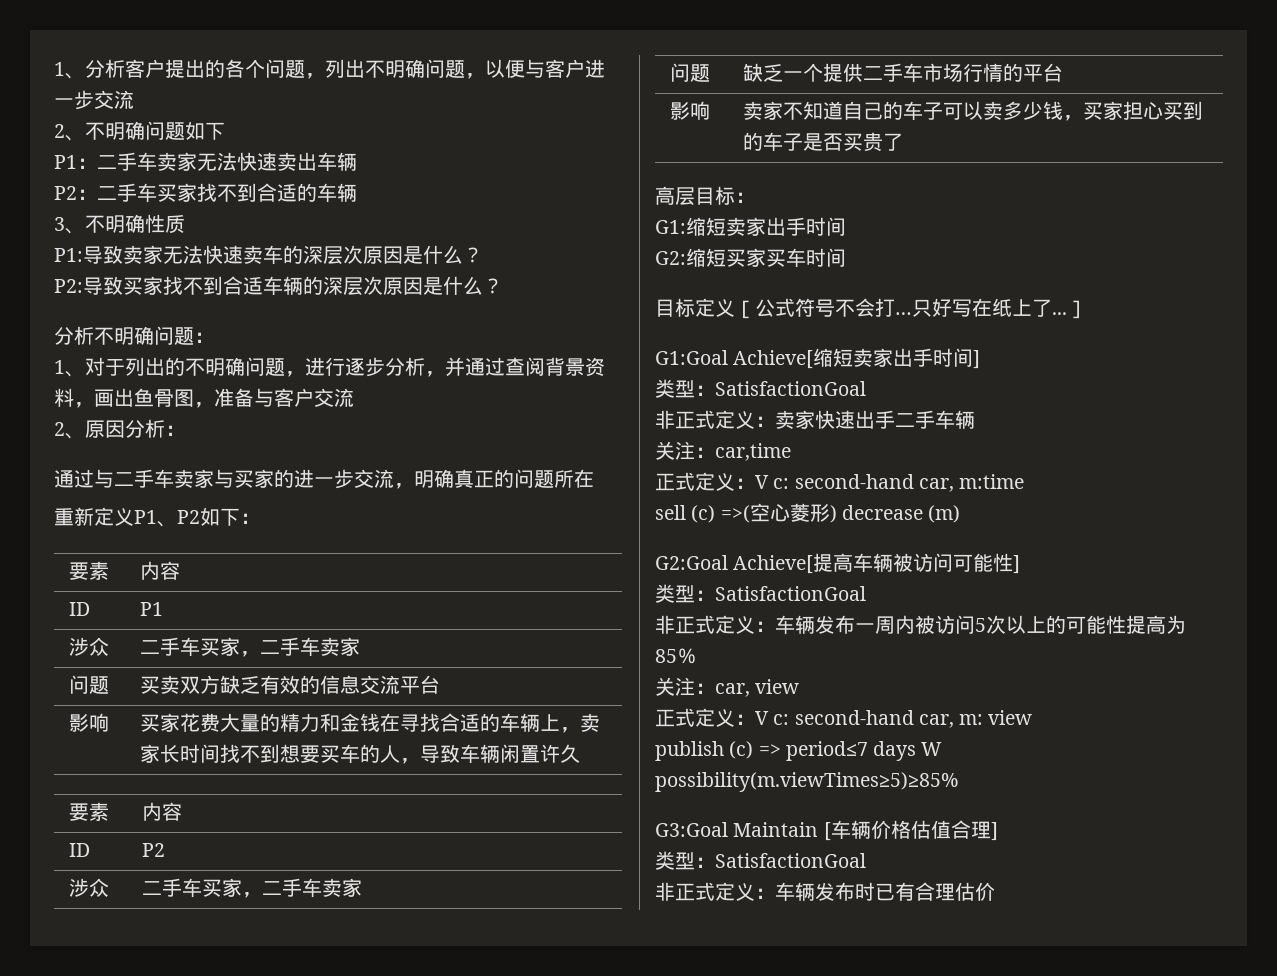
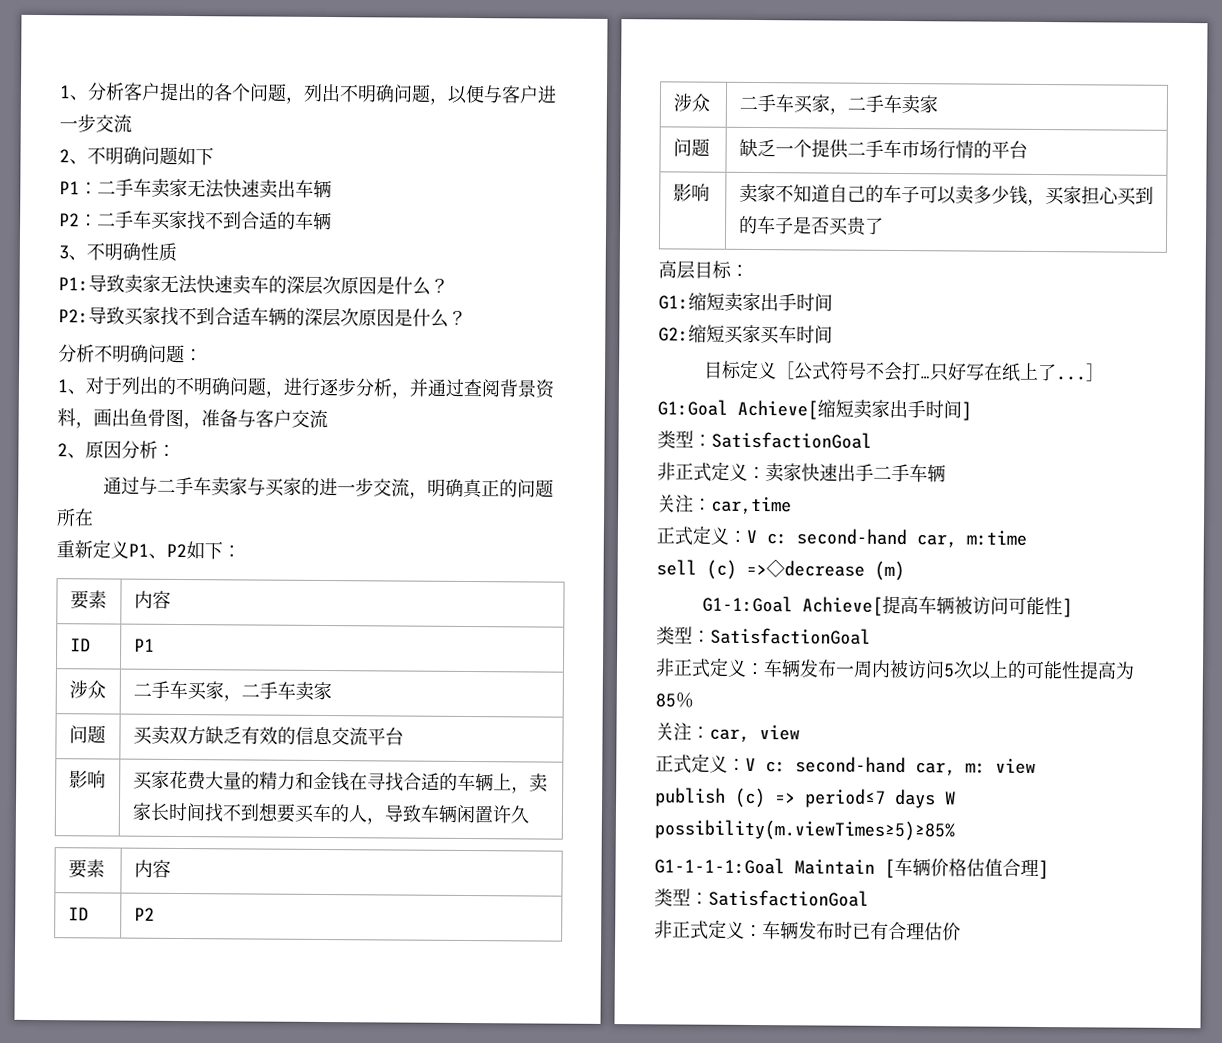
- sell (c) =>(空心菱形) decrease (m)
+ sell (c) =>◇decrease (m)
- G2:Goal Achieve[提高车辆被访问可能性]
+ G1-1:Goal Achieve[提高车辆被访问可能性]
- G3:Goal Maintain [车辆价格估值合理]
+ G1-1-1-1:Goal Maintain [车辆价格估值合理]

